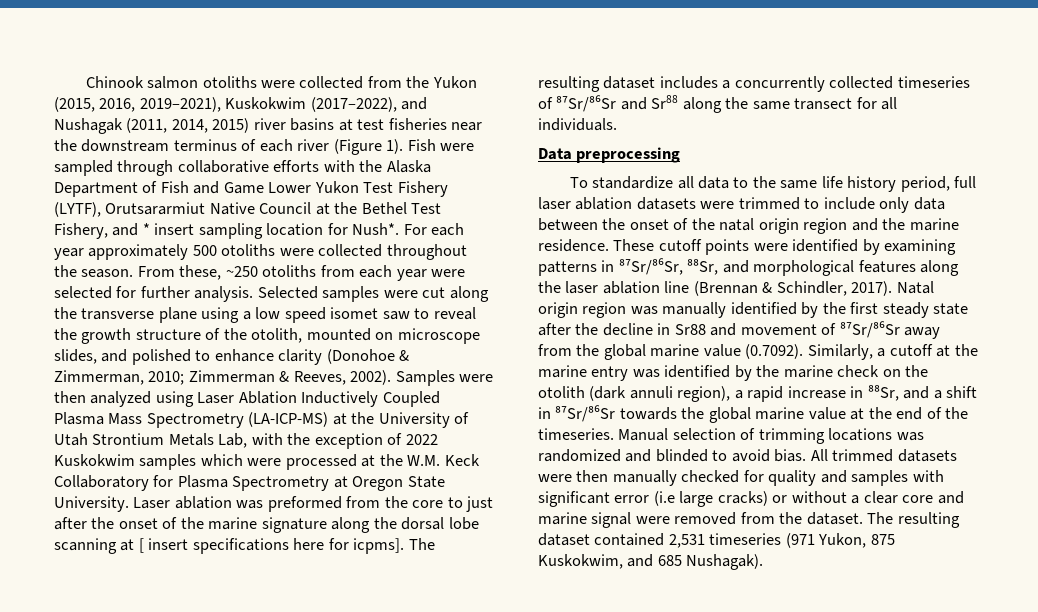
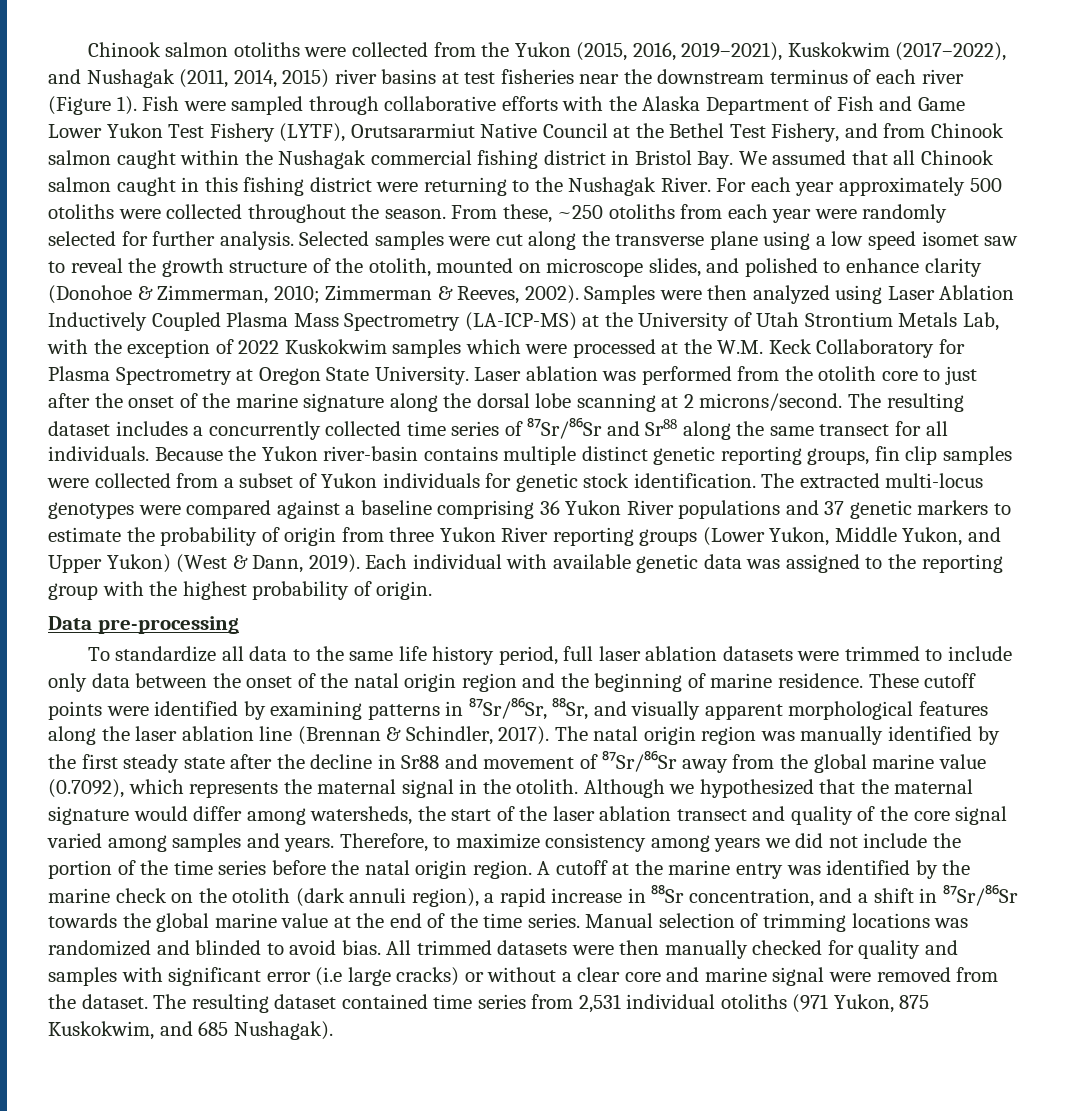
- Fish were sampled through collaborative efforts with the Alaska Department of Fish and Game Lower Yukon Test Fishery (LYTF), Orutsararmiut Native Council at the Bethel Test Fishery, and * insert sampling location for Nush*.
+ Fish were sampled through collaborative efforts with the Alaska Department of Fish and Game Lower Yukon Test Fishery (LYTF), Orutsararmiut Native Council at the Bethel Test Fishery, and from Chinook salmon caught within the Nushagak commercial fishing district in Bristol Bay. We assumed that all Chinook salmon caught in this fishing district were returning to the Nushagak River.
- From these, ~250 otoliths from each year were selected for further analysis.
+ From these, ~250 otoliths from each year were randomly selected for further analysis.
- Laser ablation was preformed from the core to just after the onset of the marine signature along the dorsal lobe scanning at [ insert specifications here for icpms].
+ Laser ablation was performed from the otolith core to just after the onset of the marine signature along the dorsal lobe scanning at 2 microns/second.
- The resulting dataset includes a concurrently collected timeseries of ⁸⁷Sr/⁸⁶Sr and Sr88 along the same transect for all individuals.
+ The resulting dataset includes a concurrently collected time series of ⁸⁷Sr/⁸⁶Sr and Sr88 along the same transect for all individuals. Because the Yukon river-basin contains multiple distinct genetic reporting groups, fin clip samples were collected from a subset of Yukon individuals for genetic stock identification. The extracted multi-locus genotypes were compared against a baseline comprising 36 Yukon River populations and 37 genetic markers to estimate the probability of origin from three Yukon River reporting groups (Lower Yukon, Middle Yukon, and Upper Yukon) (West & Dann, 2019). Each individual with available genetic data was assigned to the reporting group with the highest probability of origin.
- Data preprocessing
+ Data pre-processing
- To standardize all data to the same life history period, full laser ablation datasets were trimmed to include only data between the onset of the natal origin region and the marine residence.
+ To standardize all data to the same life history period, full laser ablation datasets were trimmed to include only data between the onset of the natal origin region and the beginning of marine residence.
- These cutoff points were identified by examining patterns in ⁸⁷Sr/⁸⁶Sr, ⁸⁸Sr, and morphological features along the laser ablation line (Brennan & Schindler, 2017).
+ These cutoff points were identified by examining patterns in ⁸⁷Sr/⁸⁶Sr, ⁸⁸Sr, and visually apparent morphological features along the laser ablation line (Brennan & Schindler, 2017).
- Natal origin region was manually identified by the first steady state after the decline in Sr88 and movement of ⁸⁷Sr/⁸⁶Sr away from the global marine value (0.7092). Similarly, a cutoff at the marine entry was identified by the marine check on the otolith (dark annuli region), a rapid increase in ⁸⁸Sr, and a shift in ⁸⁷Sr/⁸⁶Sr towards the global marine value at the end of the timeseries.
+ The natal origin region was manually identified by the first steady state after the decline in Sr88 and movement of ⁸⁷Sr/⁸⁶Sr away from the global marine value (0.7092), which represents the maternal signal in the otolith. Although we hypothesized that the maternal signature would differ among watersheds, the start of the laser ablation transect and quality of the core signal varied among samples and years. Therefore, to maximize consistency among years we did not include the portion of the time series before the natal origin region. A cutoff at the marine entry was identified by the marine check on the otolith (dark annuli region), a rapid increase in ⁸⁸Sr concentration, and a shift in ⁸⁷Sr/⁸⁶Sr towards the global marine value at the end of the time series.
- The resulting dataset contained 2,531 timeseries (971 Yukon, 875 Kuskokwim, and 685 Nushagak).
+ The resulting dataset contained time series from 2,531 individual otoliths (971 Yukon, 875 Kuskokwim, and 685 Nushagak).

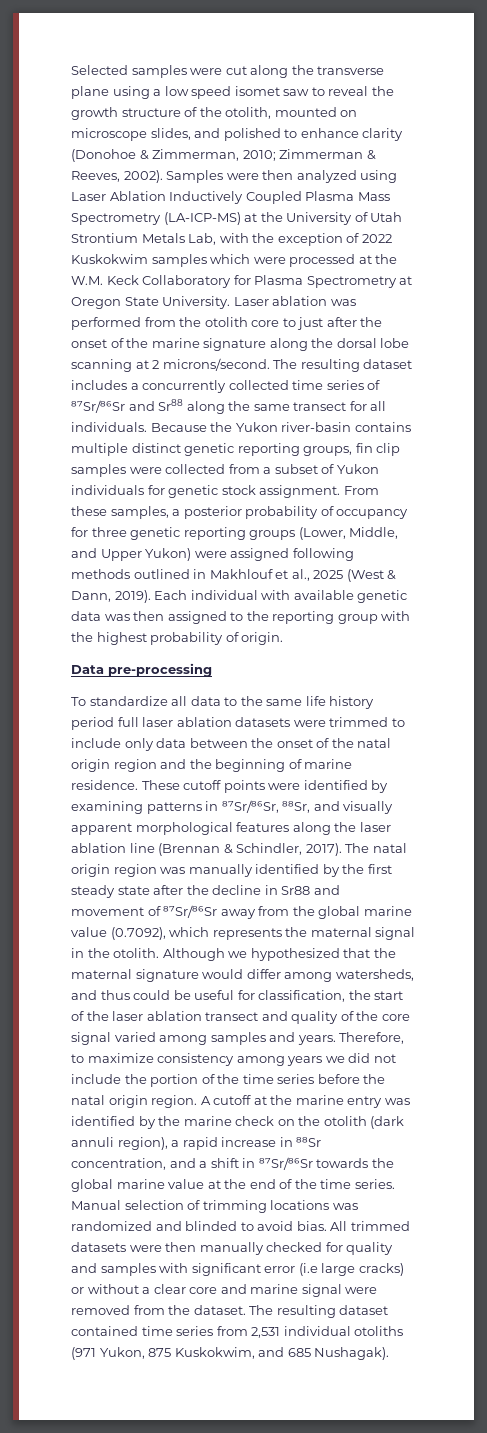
- Chinook salmon otoliths were collected from the Yukon (2015, 2016, 2019–2021), Kuskokwim (2017–2022), and Nushagak (2011, 2014, 2015) river basins at test fisheries near the downstream terminus of each river (Figure 1). Fish were sampled through collaborative efforts with the Alaska Department of Fish and Game Lower Yukon Test Fishery (LYTF), Orutsararmiut Native Council at the Bethel Test Fishery, and from Chinook salmon caught within the Nushagak commercial fishing district in Bristol Bay. We assumed that all Chinook salmon caught in this fishing district were returning to the Nushagak River. For each year approximately 500 otoliths were collected throughout the season. From these, ~250 otoliths from each year were randomly selected for further analysis.
- Because the Yukon river-basin contains multiple distinct genetic reporting groups, fin clip samples were collected from a subset of Yukon individuals for genetic stock identification. The extracted multi-locus genotypes were compared against a baseline comprising 36 Yukon River populations and 37 genetic markers to estimate the probability of origin from three Yukon River reporting groups (Lower Yukon, Middle Yukon, and Upper Yukon) (West & Dann, 2019).
+ Because the Yukon river-basin contains multiple distinct genetic reporting groups, fin clip samples were collected from a subset of Yukon individuals for genetic stock assignment. From these samples, a posterior probability of occupancy for three genetic reporting groups (Lower, Middle, and Upper Yukon) were assigned following methods outlined in Makhlouf et al., 2025 (West & Dann, 2019).
- Each individual with available genetic data was assigned to the reporting group with the highest probability of origin.
+ Each individual with available genetic data was then assigned to the reporting group with the highest probability of origin.
- To standardize all data to the same life history period, full laser ablation datasets were trimmed to include only data between the onset of the natal origin region and the beginning of marine residence.
+ To standardize all data to the same life history period full laser ablation datasets were trimmed to include only data between the onset of the natal origin region and the beginning of marine residence.
- Although we hypothesized that the maternal signature would differ among watersheds, the start of the laser ablation transect and quality of the core signal varied among samples and years.
+ Although we hypothesized that the maternal signature would differ among watersheds, and thus could be useful for classification, the start of the laser ablation transect and quality of the core signal varied among samples and years.

